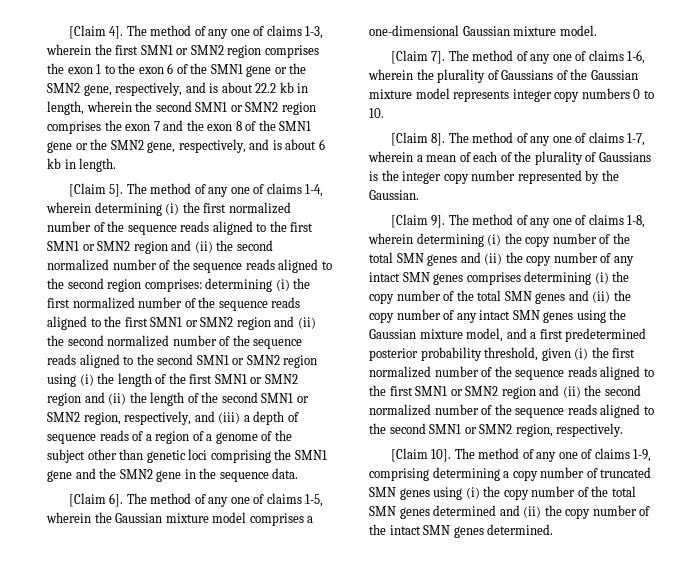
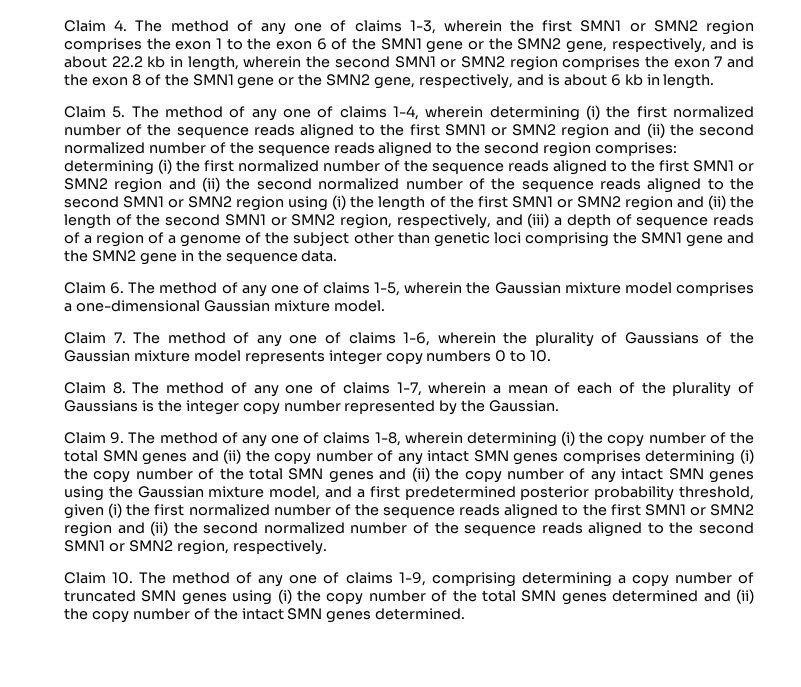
- [Claim 4]. The method of any one of claims 1-3, wherein the first SMN1 or SMN2 region comprises the exon 1 to the exon 6 of the SMN1 gene or the SMN2 gene, respectively, and is about 22.2 kb in length, wherein the second SMN1 or SMN2 region comprises the exon 7 and the exon 8 of the SMN1 gene or the SMN2 gene, respectively, and is about 6 kb in length.
+ Claim 4. The method of any one of claims 1-3, wherein the first SMN1 or SMN2 region comprises the exon 1 to the exon 6 of the SMN1 gene or the SMN2 gene, respectively, and is about 22.2 kb in length, wherein the second SMN1 or SMN2 region comprises the exon 7 and the exon 8 of the SMN1 gene or the SMN2 gene, respectively, and is about 6 kb in length.
- [Claim 5]. The method of any one of claims 1-4, wherein determining (i) the first normalized number of the sequence reads aligned to the first SMN1 or SMN2 region and (ii) the second normalized number of the sequence reads aligned to the second region comprises:
+ Claim 5. The method of any one of claims 1-4, wherein determining (i) the first normalized number of the sequence reads aligned to the first SMN1 or SMN2 region and (ii) the second normalized number of the sequence reads aligned to the second region comprises:
- [Claim 6]. The method of any one of claims 1-5, wherein the Gaussian mixture model comprises a one-dimensional Gaussian mixture model.
+ Claim 6. The method of any one of claims 1-5, wherein the Gaussian mixture model comprises a one-dimensional Gaussian mixture model.
- [Claim 7]. The method of any one of claims 1-6, wherein the plurality of Gaussians of the Gaussian mixture model represents integer copy numbers 0 to 10.
+ Claim 7. The method of any one of claims 1-6, wherein the plurality of Gaussians of the Gaussian mixture model represents integer copy numbers 0 to 10.
- [Claim 8]. The method of any one of claims 1-7, wherein a mean of each of the plurality of Gaussians is the integer copy number represented by the Gaussian.
+ Claim 8. The method of any one of claims 1-7, wherein a mean of each of the plurality of Gaussians is the integer copy number represented by the Gaussian.
- [Claim 9]. The method of any one of claims 1-8, wherein determining (i) the copy number of the total SMN genes and (ii) the copy number of any intact SMN genes comprises determining (i) the copy number of the total SMN genes and (ii) the copy number of any intact SMN genes using the Gaussian mixture model, and a first predetermined posterior probability threshold, given (i) the first normalized number of the sequence reads aligned to the first SMN1 or SMN2 region and (ii) the second normalized number of the sequence reads aligned to the second SMN1 or SMN2 region, respectively.
+ Claim 9. The method of any one of claims 1-8, wherein determining (i) the copy number of the total SMN genes and (ii) the copy number of any intact SMN genes comprises determining (i) the copy number of the total SMN genes and (ii) the copy number of any intact SMN genes using the Gaussian mixture model, and a first predetermined posterior probability threshold, given (i) the first normalized number of the sequence reads aligned to the first SMN1 or SMN2 region and (ii) the second normalized number of the sequence reads aligned to the second SMN1 or SMN2 region, respectively.
- [Claim 10]. The method of any one of claims 1-9, comprising determining a copy number of truncated SMN genes using (i) the copy number of the total SMN genes determined and (ii) the copy number of the intact SMN genes determined.
+ Claim 10. The method of any one of claims 1-9, comprising determining a copy number of truncated SMN genes using (i) the copy number of the total SMN genes determined and (ii) the copy number of the intact SMN genes determined.

